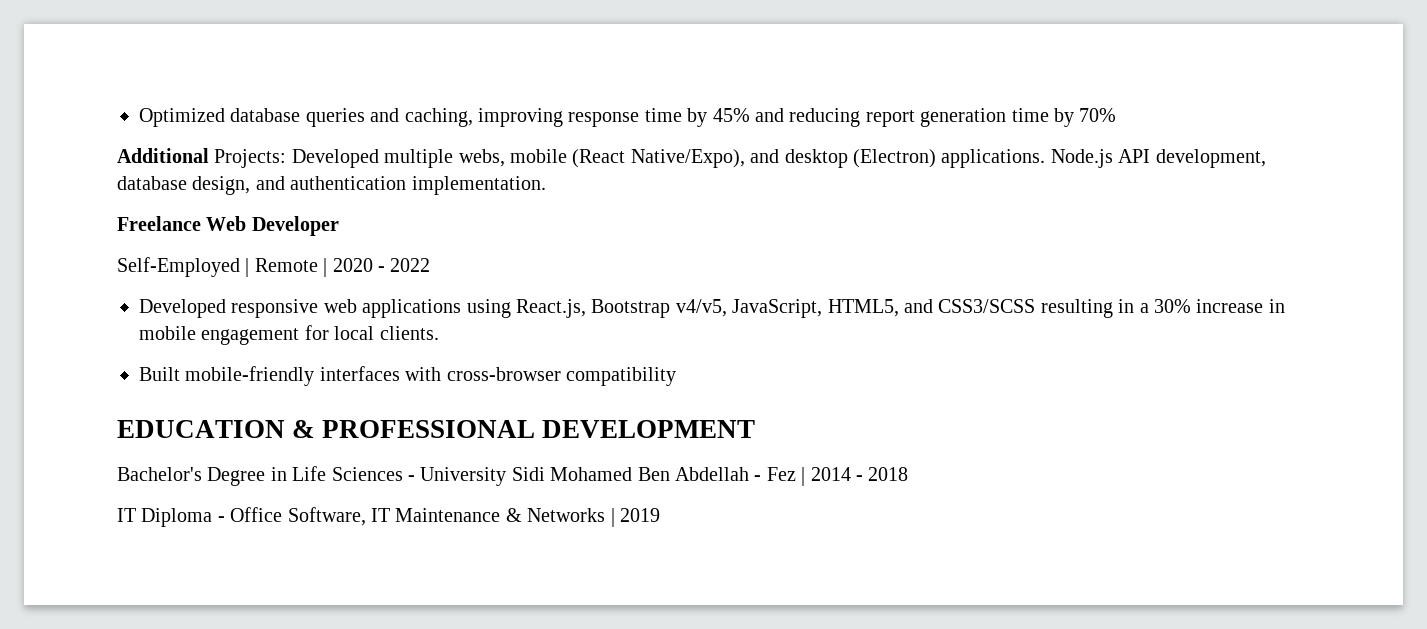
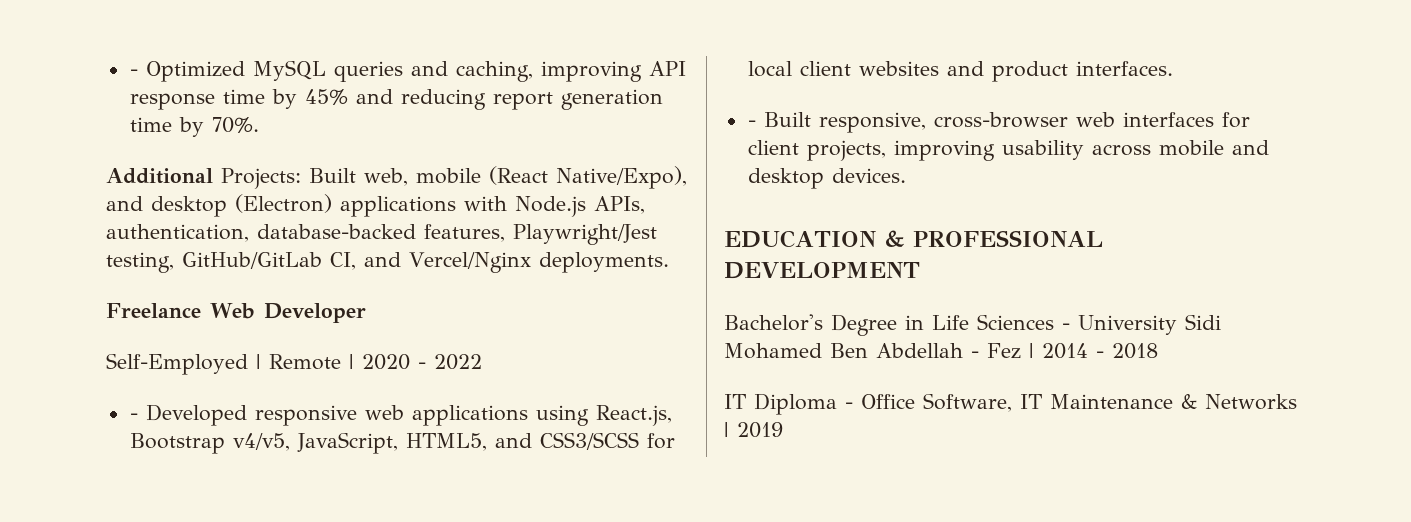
- Optimized database queries and caching, improving response time by 45% and reducing report generation time by 70%
+ - Optimized MySQL queries and caching, improving API response time by 45% and reducing report generation time by 70%.
- Additional Projects: Developed multiple webs, mobile (React Native/Expo), and desktop (Electron) applications. Node.js API development, database design, and authentication implementation.
+ Additional Projects: Built web, mobile (React Native/Expo), and desktop (Electron) applications with Node.js APIs, authentication, database-backed features, Playwright/Jest testing, GitHub/GitLab CI, and Vercel/Nginx deployments.
- Developed responsive web applications using React.js, Bootstrap v4/v5, JavaScript, HTML5, and CSS3/SCSS resulting in a 30% increase in mobile engagement for local clients.
- Built mobile-friendly interfaces with cross-browser compatibility
+ - Developed responsive web applications using React.js, Bootstrap v4/v5, JavaScript, HTML5, and CSS3/SCSS for local client websites and product interfaces.
+ - Built responsive, cross-browser web interfaces for client projects, improving usability across mobile and desktop devices.

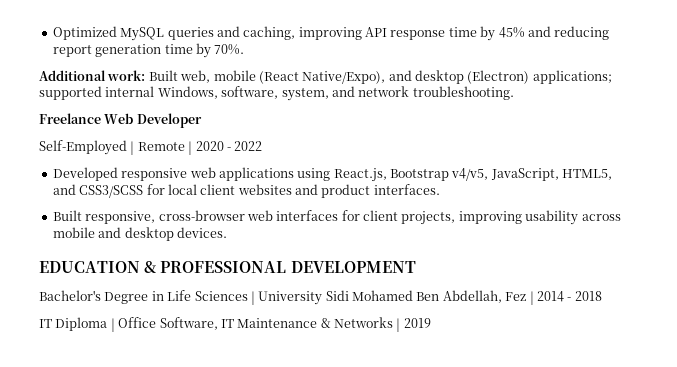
- - Optimized MySQL queries and caching, improving API response time by 45% and reducing report generation time by 70%.
+ Optimized MySQL queries and caching, improving API response time by 45% and reducing report generation time by 70%.
- Additional Projects: Built web, mobile (React Native/Expo), and desktop (Electron) applications with Node.js APIs, authentication, database-backed features, Playwright/Jest testing, GitHub/GitLab CI, and Vercel/Nginx deployments.
+ Additional work: Built web, mobile (React Native/Expo), and desktop (Electron) applications; supported internal Windows, software, system, and network troubleshooting.
- - Developed responsive web applications using React.js, Bootstrap v4/v5, JavaScript, HTML5, and CSS3/SCSS for local client websites and product interfaces.
+ Developed responsive web applications using React.js, Bootstrap v4/v5, JavaScript, HTML5, and CSS3/SCSS for local client websites and product interfaces.
- - Built responsive, cross-browser web interfaces for client projects, improving usability across mobile and desktop devices.
+ Built responsive, cross-browser web interfaces for client projects, improving usability across mobile and desktop devices.
- Bachelor's Degree in Life Sciences - University Sidi Mohamed Ben Abdellah - Fez | 2014 - 2018
+ Bachelor's Degree in Life Sciences | University Sidi Mohamed Ben Abdellah, Fez | 2014 - 2018
- IT Diploma - Office Software, IT Maintenance & Networks | 2019
+ IT Diploma | Office Software, IT Maintenance & Networks | 2019

